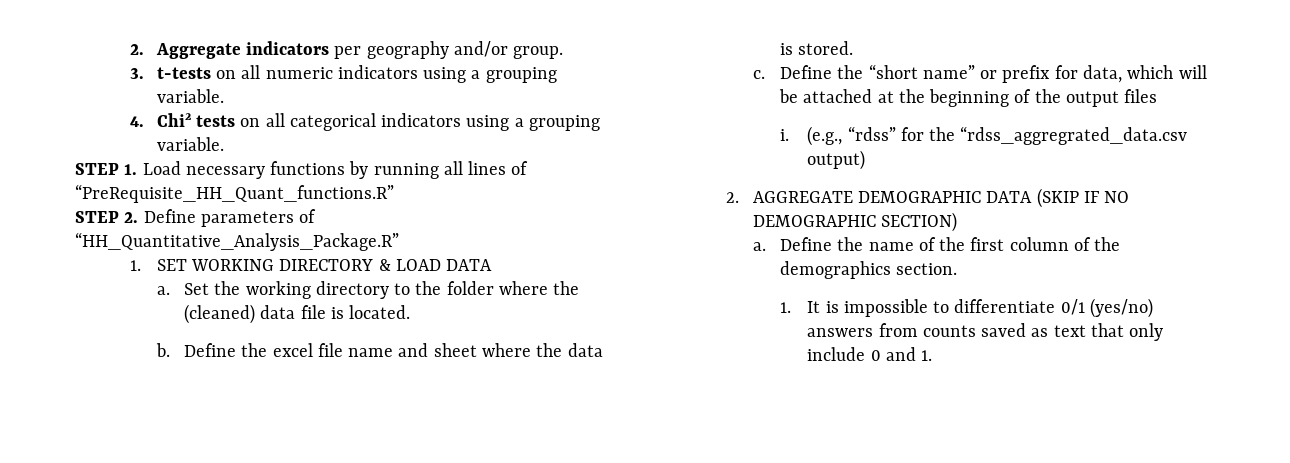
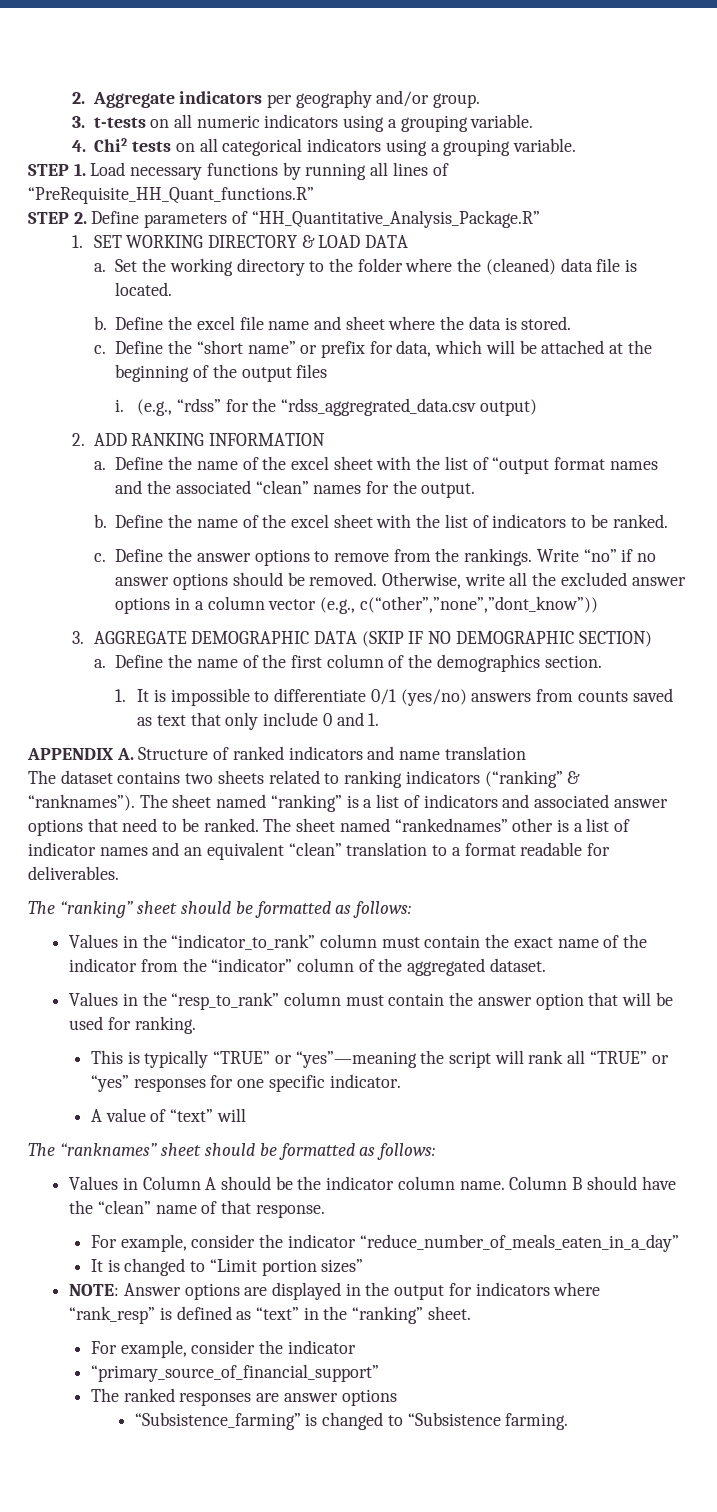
- 2. AGGREGATE DEMOGRAPHIC DATA (SKIP IF NO DEMOGRAPHIC SECTION)
+ 2. ADD RANKING INFORMATION
+ a. Define the name of the excel sheet with the list of “output format names and the associated “clean” names for the output.
+ b. Define the name of the excel sheet with the list of indicators to be ranked.
+ c. Define the answer options to remove from the rankings. Write “no” if no answer options should be removed. Otherwise, write all the excluded answer options in a column vector (e.g., c(“other”,”none”,”dont_know”))
+ 3. AGGREGATE DEMOGRAPHIC DATA (SKIP IF NO DEMOGRAPHIC SECTION)
+ APPENDIX A. Structure of ranked indicators and name translation
+ The dataset contains two sheets related to ranking indicators (“ranking” & “ranknames”). The sheet named “ranking” is a list of indicators and associated answer options that need to be ranked. The sheet named “rankednames” other is a list of indicator names and an equivalent “clean” translation to a format readable for deliverables.
+ The “ranking” sheet should be formatted as follows:
+ Values in the “indicator_to_rank” column must contain the exact name of the indicator from the “indicator” column of the aggregated dataset.
+ Values in the “resp_to_rank” column must contain the answer option that will be used for ranking.
+ This is typically “TRUE” or “yes”—meaning the script will rank all “TRUE” or “yes” responses for one specific indicator.
+ A value of “text” will
+ The “ranknames” sheet should be formatted as follows:
+ Values in Column A should be the indicator column name. Column B should have the “clean” name of that response.
+ For example, consider the indicator “reduce_number_of_meals_eaten_in_a_day”
+ It is changed to “Limit portion sizes”
+ NOTE: Answer options are displayed in the output for indicators where “rank_resp” is defined as “text” in the “ranking” sheet.
+ For example, consider the indicator
+ “primary_source_of_financial_support”
+ The ranked responses are answer options
+ “Subsistence_farming” is changed to “Subsistence farming.

